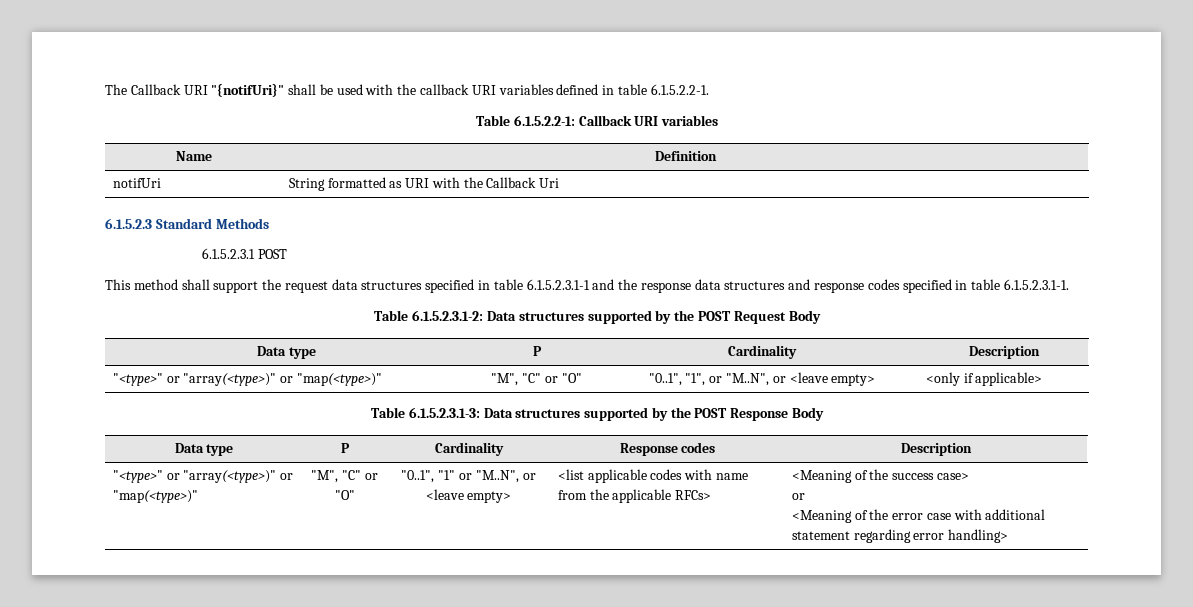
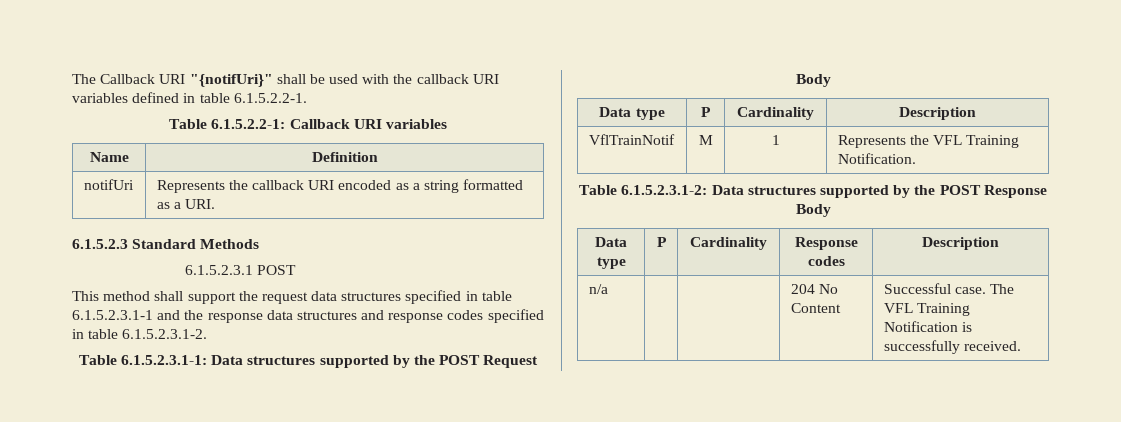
- notifUri | String formatted as URI with the Callback Uri
+ notifUri | Represents the callback URI encoded as a string formatted as a URI.
- This method shall support the request data structures specified in table 6.1.5.2.3.1-1 and the response data structures and response codes specified in table 6.1.5.2.3.1-1.
- Table 6.1.5.2.3.1-2: Data structures supported by the POST Request Body
+ This method shall support the request data structures specified in table 6.1.5.2.3.1-1 and the response data structures and response codes specified in table 6.1.5.2.3.1-2.
+ Table 6.1.5.2.3.1-1: Data structures supported by the POST Request Body
- "<type>" or "array(<type>)" or "map(<type>)" | "M", "C" or "O" | "0..1", "1", or "M..N", or <leave empty> | <only if applicable>
- Table 6.1.5.2.3.1-3: Data structures supported by the POST Response Body
+ VflTrainNotif | M | 1 | Represents the VFL Training Notification.
+ Table 6.1.5.2.3.1-2: Data structures supported by the POST Response Body
- "<type>" or "array(<type>)" or "map(<type>)" | "M", "C" or "O" | "0..1", "1" or "M..N", or <leave empty> | <list applicable codes with name from the applicable RFCs> | <Meaning of the success case>
- or
- <Meaning of the error case with additional statement regarding error handling>
+ n/a | | | 204 No Content | Successful case. The VFL Training Notification is successfully received.

